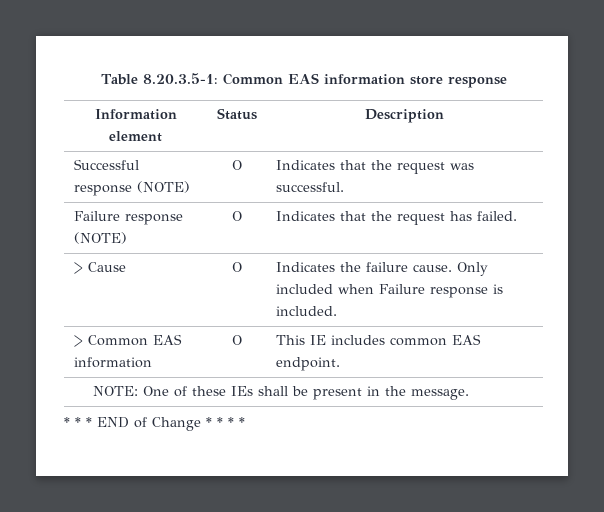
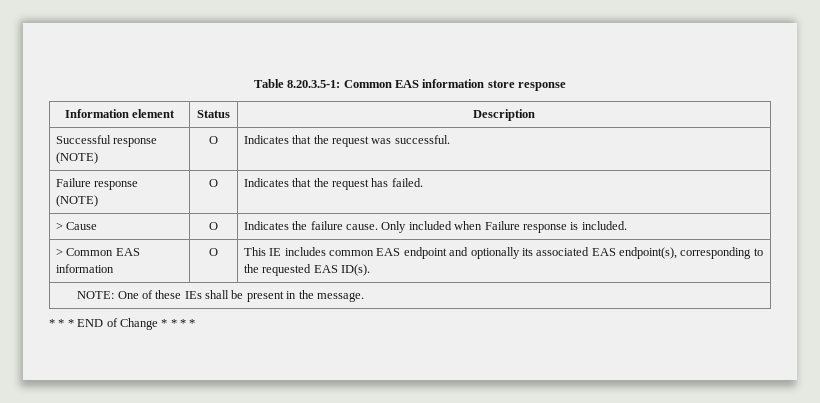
- > Common EAS information | O | This IE includes common EAS endpoint.
+ > Common EAS information | O | This IE includes common EAS endpoint and optionally its associated EAS endpoint(s), corresponding to the requested EAS ID(s).

